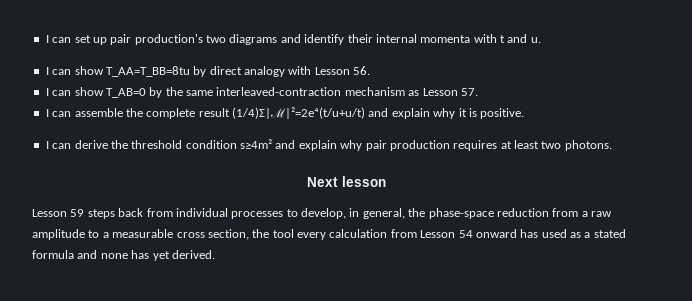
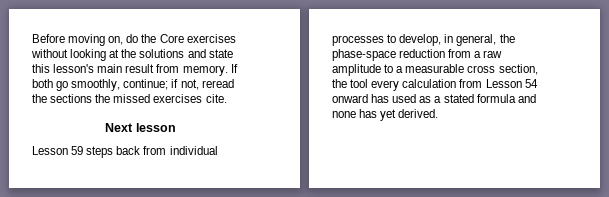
- I can set up pair production's two diagrams and identify their internal momenta with t and u.
- I can show T_AA=T_BB=8tu by direct analogy with Lesson 56.
- I can show T_AB=0 by the same interleaved-contraction mechanism as Lesson 57.
- I can assemble the complete result (1/4)Σ|ℳ|²=2e⁴(t/u+u/t) and explain why it is positive.
- I can derive the threshold condition s≥4m² and explain why pair production requires at least two photons.
+ Before moving on, do the Core exercises without looking at the solutions and state this lesson's main result from memory. If both go smoothly, continue; if not, reread the sections the missed exercises cite.

